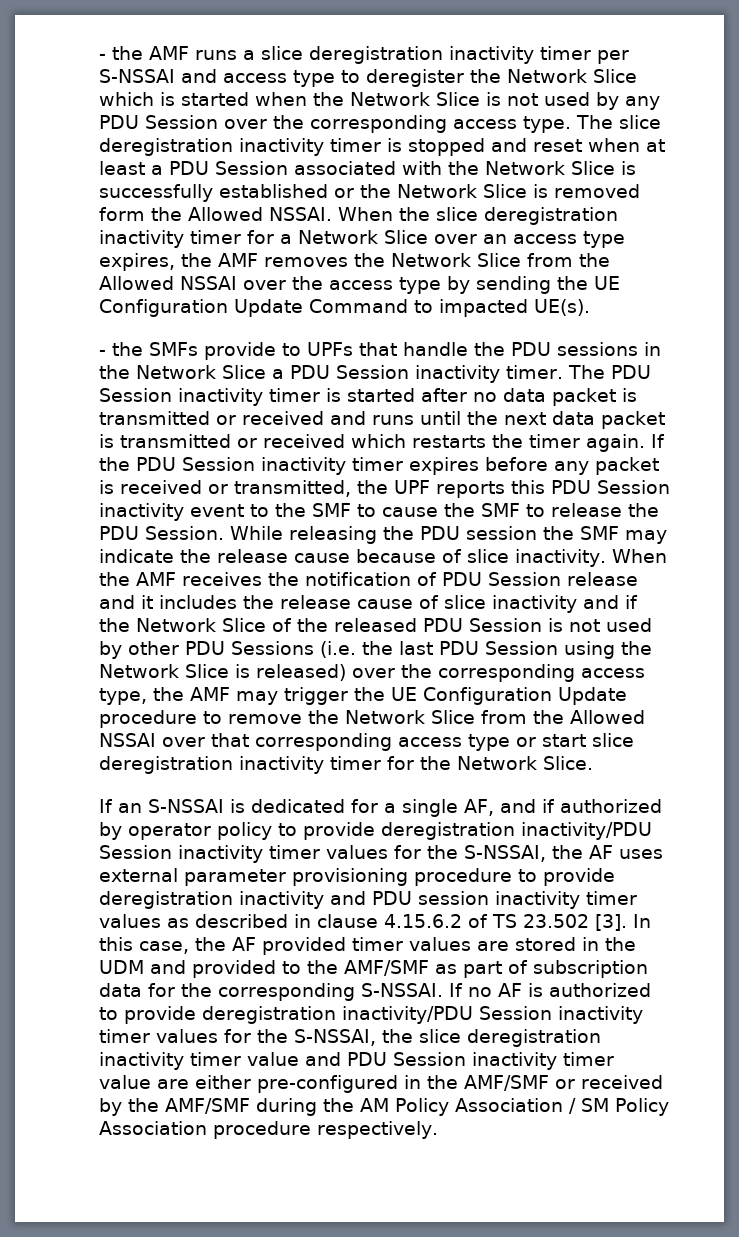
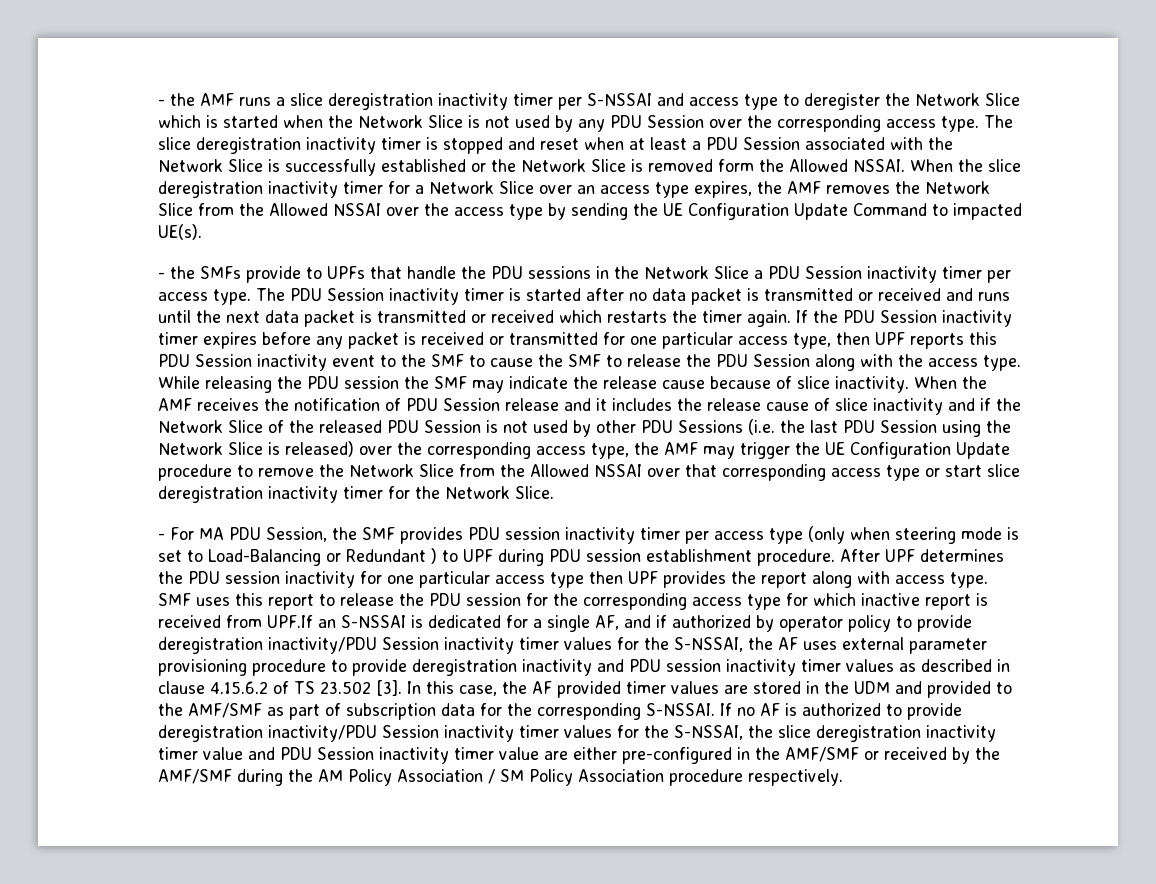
- - the SMFs provide to UPFs that handle the PDU sessions in the Network Slice a PDU Session inactivity timer.
+ - the SMFs provide to UPFs that handle the PDU sessions in the Network Slice a PDU Session inactivity timer per access type.
- If the PDU Session inactivity timer expires before any packet is received or transmitted, the UPF reports this PDU Session inactivity event to the SMF to cause the SMF to release the PDU Session.
+ If the PDU Session inactivity timer expires before any packet is received or transmitted for one particular access type, then UPF reports this PDU Session inactivity event to the SMF to cause the SMF to release the PDU Session along with the access type.
- If an S-NSSAI is dedicated for a single AF, and if authorized by operator policy to provide deregistration inactivity/PDU Session inactivity timer values for the S-NSSAI, the AF uses external parameter provisioning procedure to provide deregistration inactivity and PDU session inactivity timer values as described in clause 4.15.6.2 of TS 23.502 [3].
+ - For MA PDU Session, the SMF provides PDU session inactivity timer per access type (only when steering mode is set to Load-Balancing or Redundant ) to UPF during PDU session establishment procedure. After UPF determines the PDU session inactivity for one particular access type then UPF provides the report along with access type. SMF uses this report to release the PDU session for the corresponding access type for which inactive report is received from UPF.If an S-NSSAI is dedicated for a single AF, and if authorized by operator policy to provide deregistration inactivity/PDU Session inactivity timer values for the S-NSSAI, the AF uses external parameter provisioning procedure to provide deregistration inactivity and PDU session inactivity timer values as described in clause 4.15.6.2 of TS 23.502 [3].

